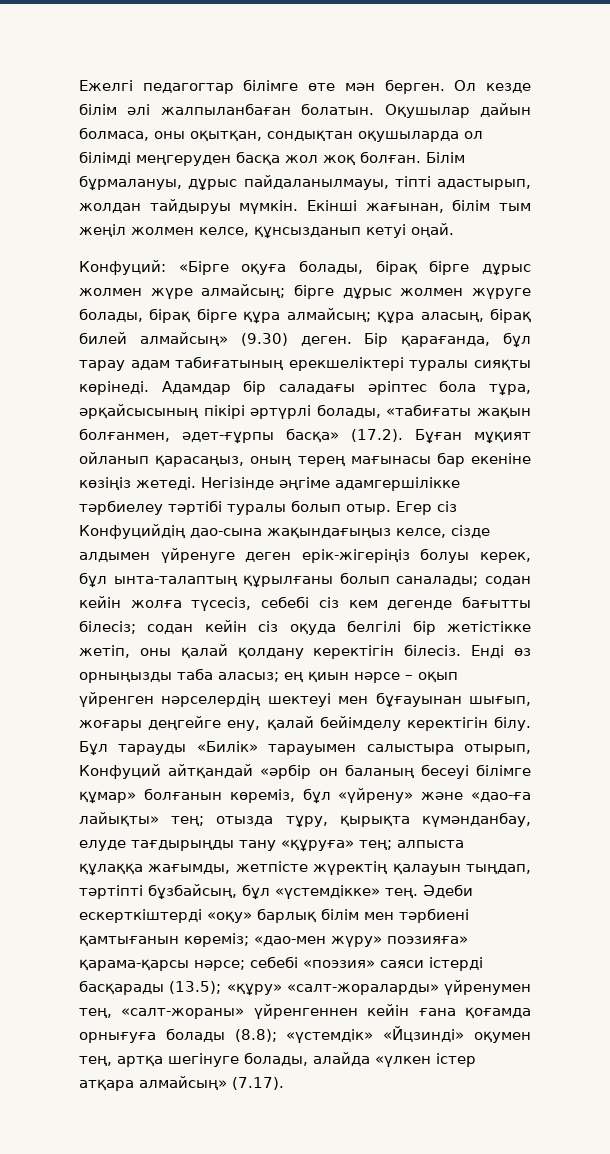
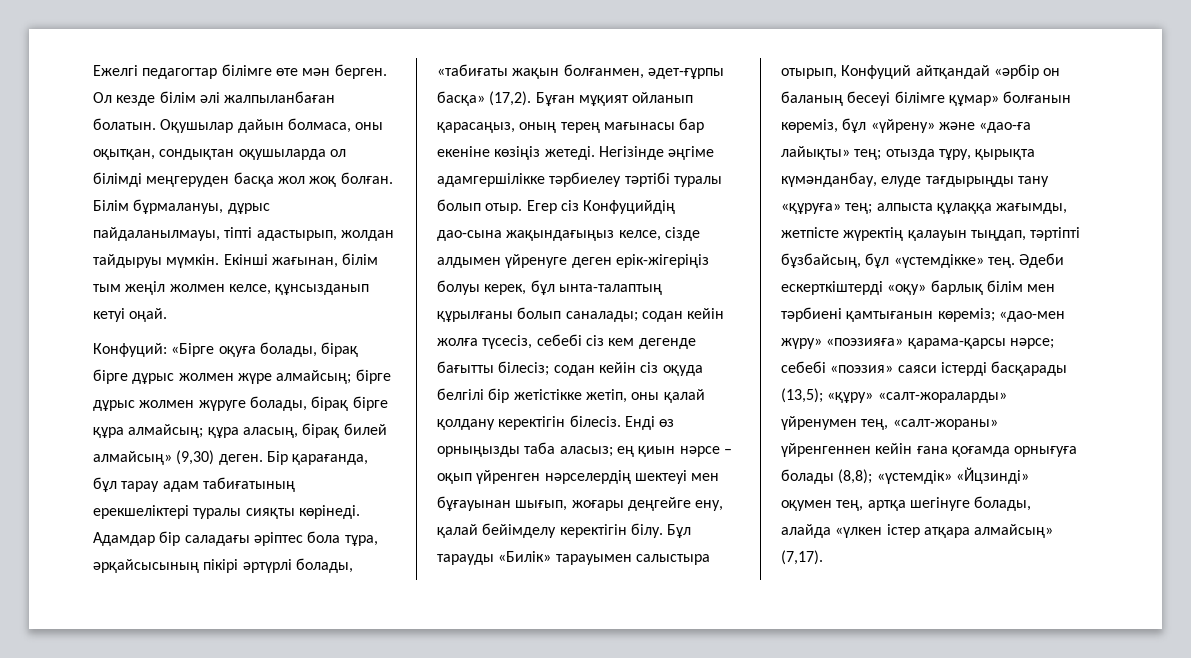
- Конфуций: «Бірге оқуға болады, бірақ бірге дұрыс жолмен жүре алмайсың; бірге дұрыс жолмен жүруге болады, бірақ бірге құра алмайсың; құра аласың, бірақ билей алмайсың» (9.30) деген.
+ Конфуций: «Бірге оқуға болады, бірақ бірге дұрыс жолмен жүре алмайсың; бірге дұрыс жолмен жүруге болады, бірақ бірге құра алмайсың; құра аласың, бірақ билей алмайсың» (9,30) деген.
- Адамдар бір саладағы әріптес бола тұра, әрқайсысының пікірі әртүрлі болады, «табиғаты жақын болғанмен, әдет-ғұрпы басқа» (17.2). Бұған мұқият ойланып қарасаңыз, оның терең мағынасы бар екеніне көзіңіз жетеді.
+ Адамдар бір саладағы әріптес бола тұра, әрқайсысының пікірі әртүрлі болады, «табиғаты жақын болғанмен, әдет-ғұрпы басқа» (17,2). Бұған мұқият ойланып қарасаңыз, оның терең мағынасы бар екеніне көзіңіз жетеді.
- Әдеби ескерткіштерді «оқу» барлық білім мен тәрбиені қамтығанын көреміз; «дао-мен жүру» поэзияға» қарама-қарсы нәрсе; себебі «поэзия» саяси істерді басқарады (13.5); «құру» «салт-жораларды» үйренумен тең, «салт-жораны» үйренгеннен кейін ғана қоғамда орнығуға болады (8.8); «үстемдік» «Йцзинді» оқумен тең, артқа шегінуге болады, алайда «үлкен істер атқара алмайсың» (7.17).
+ Әдеби ескерткіштерді «оқу» барлық білім мен тәрбиені қамтығанын көреміз; «дао-мен жүру» «поэзияға» қарама-қарсы нәрсе; себебі «поэзия» саяси істерді басқарады (13,5); «құру» «салт-жораларды» үйренумен тең, «салт-жораны» үйренгеннен кейін ғана қоғамда орнығуға болады (8,8); «үстемдік» «Йцзинді» оқумен тең, артқа шегінуге болады, алайда «үлкен істер атқара алмайсың» (7,17).

